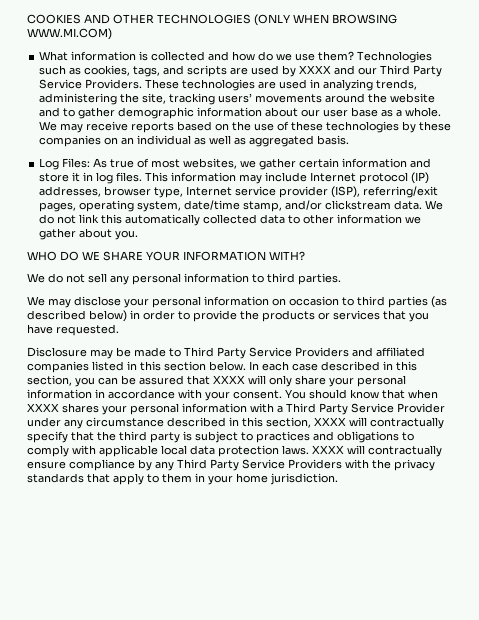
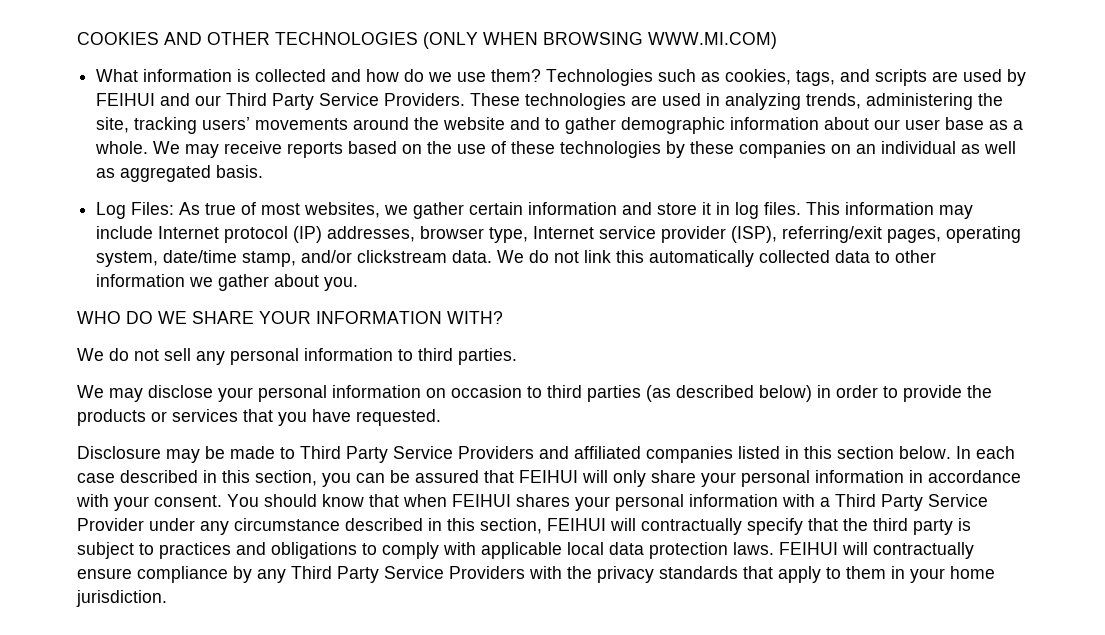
- Technologies such as cookies, tags, and scripts are used by XXXX and our Third Party Service Providers.
+ Technologies such as cookies, tags, and scripts are used by FEIHUI and our Third Party Service Providers.
- In each case described in this section, you can be assured that XXXX will only share your personal information in accordance with your consent.
+ In each case described in this section, you can be assured that FEIHUI will only share your personal information in accordance with your consent.
- You should know that when XXXX shares your personal information with a Third Party Service Provider under any circumstance described in this section, XXXX will contractually specify that the third party is subject to practices and obligations to comply with applicable local data protection laws.
+ You should know that when FEIHUI shares your personal information with a Third Party Service Provider under any circumstance described in this section, FEIHUI will contractually specify that the third party is subject to practices and obligations to comply with applicable local data protection laws.
- XXXX will contractually ensure compliance by any Third Party Service Providers with the privacy standards that apply to them in your home jurisdiction.
+ FEIHUI will contractually ensure compliance by any Third Party Service Providers with the privacy standards that apply to them in your home jurisdiction.

